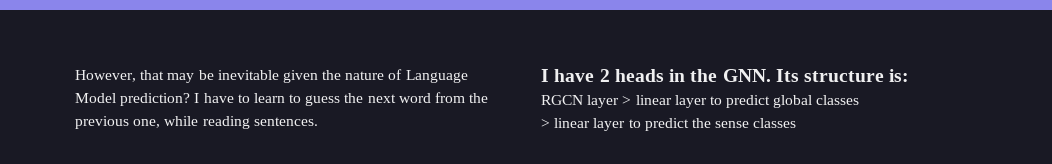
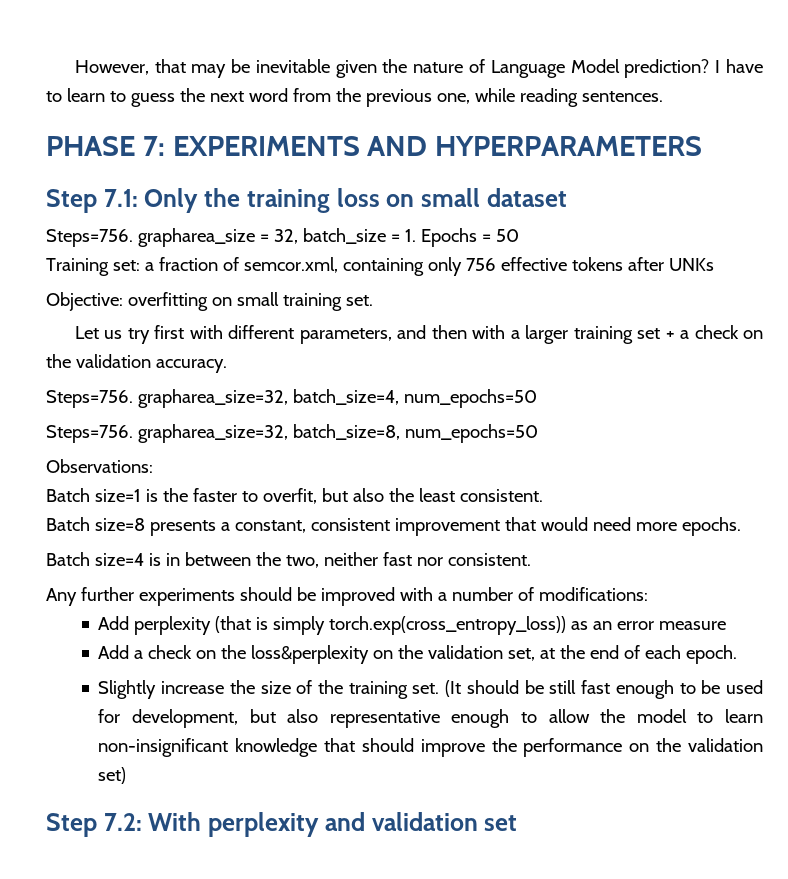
- I have 2 heads in the GNN. Its structure is:
- RGCN layer > linear layer to predict global classes
- > linear layer to predict the sense classes
+ PHASE 7: EXPERIMENTS AND HYPERPARAMETERS
+ Step 7.1: Only the training loss on small dataset
+ Steps=756. grapharea_size = 32, batch_size = 1. Epochs = 50
+ Training set: a fraction of semcor.xml, containing only 756 effective tokens after UNKs
+ Objective: overfitting on small training set.
+ Let us try first with different parameters, and then with a larger training set + a check on the validation accuracy.
+ Steps=756. grapharea_size=32, batch_size=4, num_epochs=50
+ Steps=756. grapharea_size=32, batch_size=8, num_epochs=50
+ Observations:
+ Batch size=1 is the faster to overfit, but also the least consistent.
+ Batch size=8 presents a constant, consistent improvement that would need more epochs.
+ Batch size=4 is in between the two, neither fast nor consistent.
+ Any further experiments should be improved with a number of modifications:
+ Add perplexity (that is simply torch.exp(cross_entropy_loss)) as an error measure
+ Add a check on the loss&perplexity on the validation set, at the end of each epoch.
+ Slightly increase the size of the training set. (It should be still fast enough to be used for development, but also representative enough to allow the model to learn non-insignificant knowledge that should improve the performance on the validation set)
+ Step 7.2: With perplexity and validation set

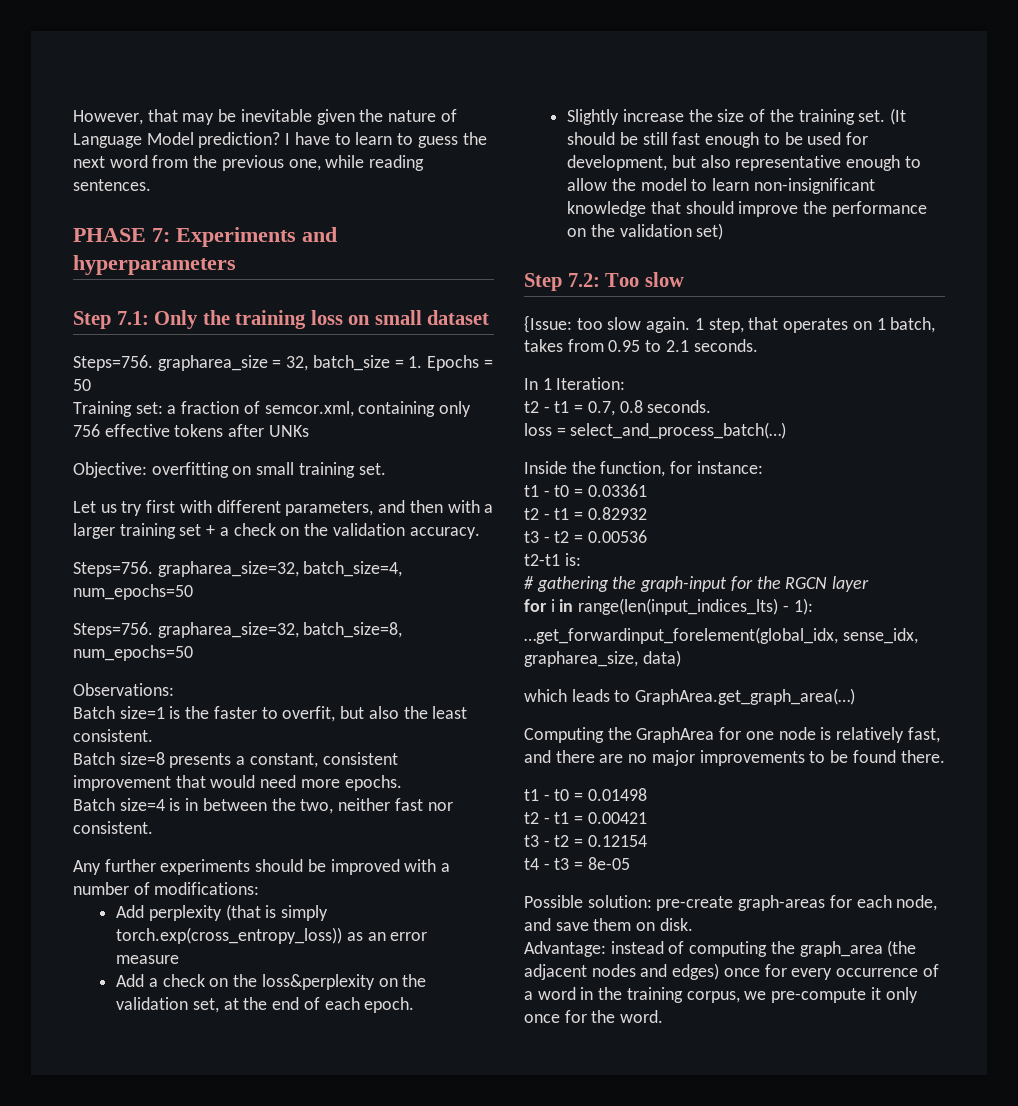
- PHASE 7: EXPERIMENTS AND HYPERPARAMETERS
+ PHASE 7: Experiments and hyperparameters
- Step 7.2: With perplexity and validation set
+ Step 7.2: Too slow
+ {Issue: too slow again. 1 step, that operates on 1 batch, takes from 0.95 to 2.1 seconds.
+ In 1 Iteration:
+ t2 - t1 = 0.7, 0.8 seconds.
+ loss = select_and_process_batch(…)
+ Inside the function, for instance:
+ t1 - t0 = 0.03361
+ t2 - t1 = 0.82932
+ t3 - t2 = 0.00536
+ t2-t1 is:
+ # gathering the graph-input for the RGCN layer
+ for i in range(len(input_indices_lts) - 1):
+ …get_forwardinput_forelement(global_idx, sense_idx, grapharea_size, data)
+ which leads to GraphArea.get_graph_area(…)
+ Computing the GraphArea for one node is relatively fast, and there are no major improvements to be found there.
+ t1 - t0 = 0.01498
+ t2 - t1 = 0.00421
+ t3 - t2 = 0.12154
+ t4 - t3 = 8e-05
+ Possible solution: pre-create graph-areas for each node, and save them on disk.
+ Advantage: instead of computing the graph_area (the adjacent nodes and edges) once for every occurrence of a word in the training corpus, we pre-compute it only once for the word.

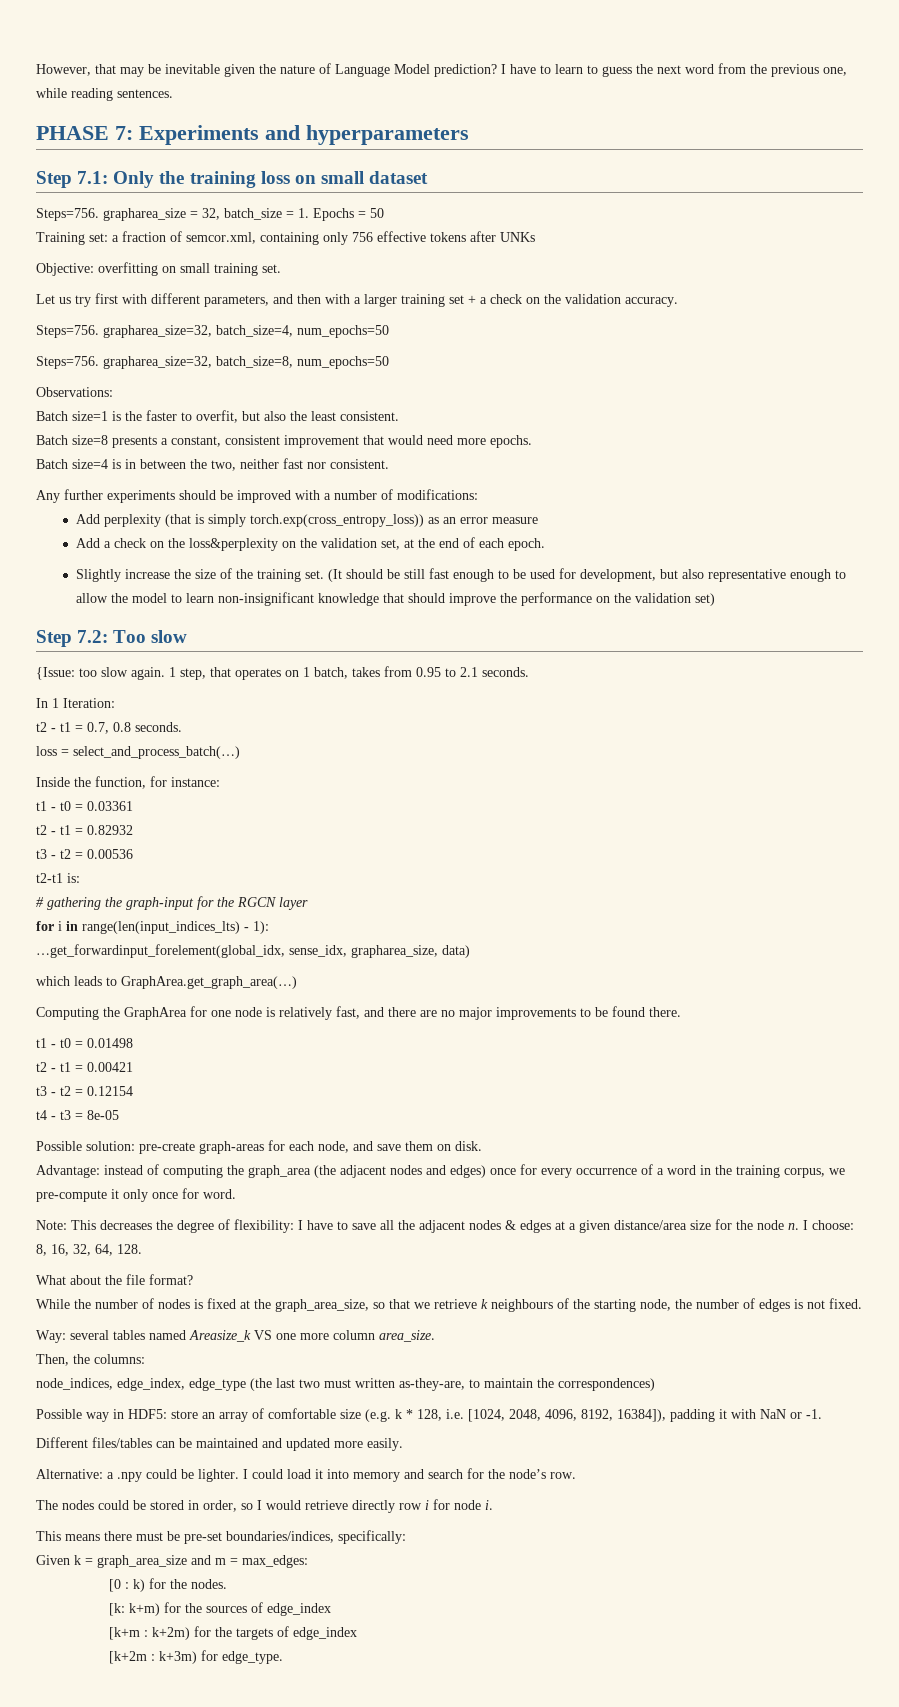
- Advantage: instead of computing the graph_area (the adjacent nodes and edges) once for every occurrence of a word in the training corpus, we pre-compute it only once for the word.
+ Advantage: instead of computing the graph_area (the adjacent nodes and edges) once for every occurrence of a word in the training corpus, we pre-compute it only once for word.
+ Note: This decreases the degree of flexibility: I have to save all the adjacent nodes & edges at a given distance/area size for the node n. I choose: 8, 16, 32, 64, 128.
+ What about the file format?
+ While the number of nodes is fixed at the graph_area_size, so that we retrieve k neighbours of the starting node, the number of edges is not fixed.
+ Way: several tables named Areasize_k VS one more column area_size.
+ Then, the columns:
+ node_indices, edge_index, edge_type (the last two must written as-they-are, to maintain the correspondences)
+ Possible way in HDF5: store an array of comfortable size (e.g. k * 128, i.e. [1024, 2048, 4096, 8192, 16384]), padding it with NaN or -1.
+ Different files/tables can be maintained and updated more easily.
+ Alternative: a .npy could be lighter. I could load it into memory and search for the node’s row.
+ The nodes could be stored in order, so I would retrieve directly row i for node i.
+ This means there must be pre-set boundaries/indices, specifically:
+ Given k = graph_area_size and m = max_edges:
+ [0 : k) for the nodes.
+ [k: k+m) for the sources of edge_index
+ [k+m : k+2m) for the targets of edge_index
+ [k+2m : k+3m) for edge_type.

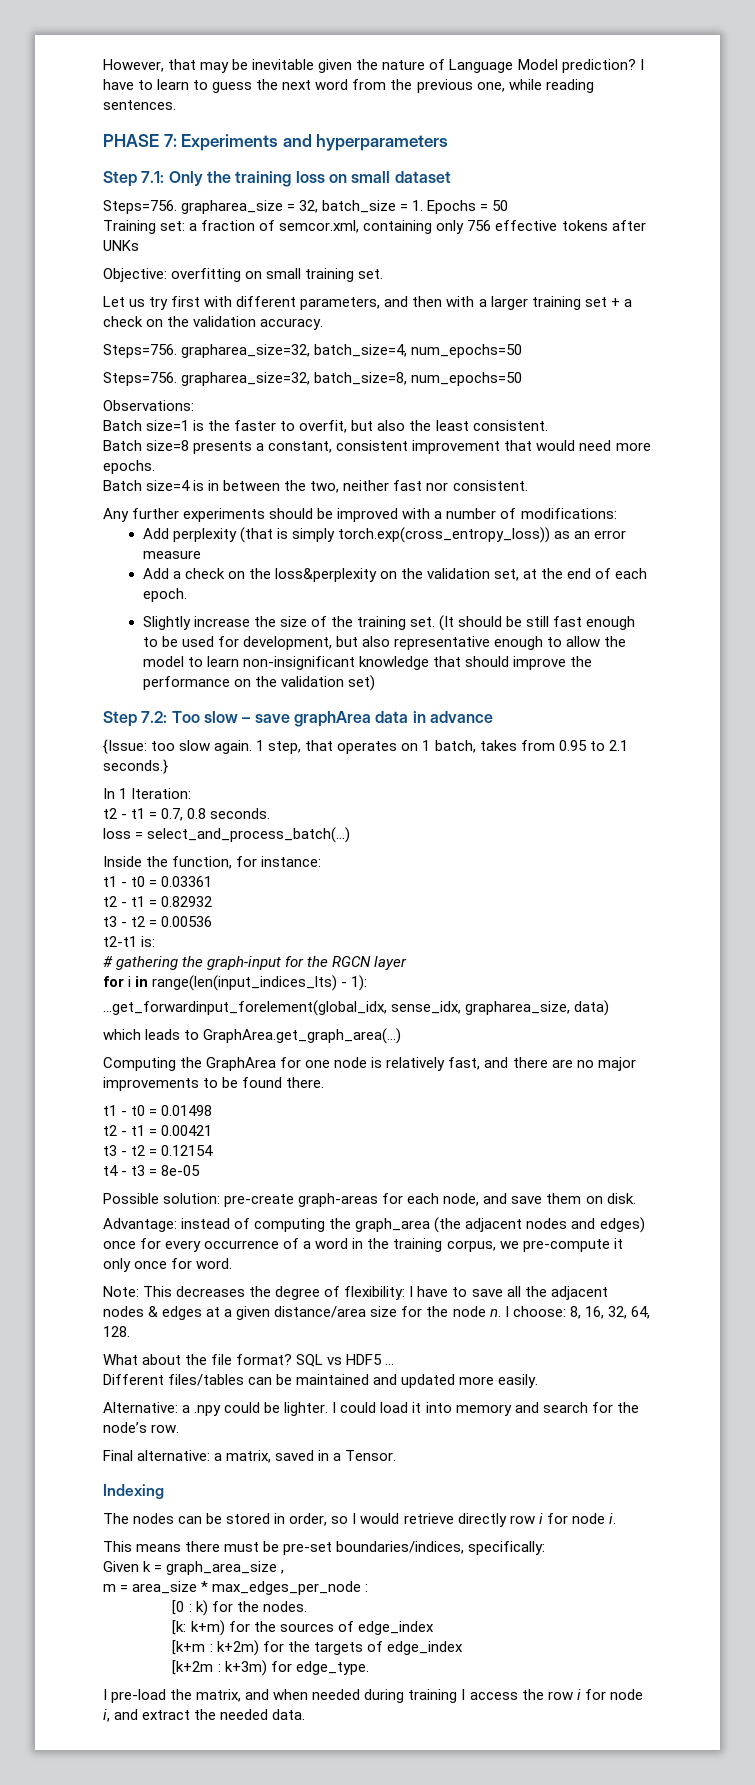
- Step 7.2: Too slow
+ Step 7.2: Too slow – save graphArea data in advance
- 1 step, that operates on 1 batch, takes from 0.95 to 2.1 seconds.
+ 1 step, that operates on 1 batch, takes from 0.95 to 2.1 seconds.}
- What about the file format?
- While the number of nodes is fixed at the graph_area_size, so that we retrieve k neighbours of the starting node, the number of edges is not fixed.
- Way: several tables named Areasize_k VS one more column area_size.
- Then, the columns:
- node_indices, edge_index, edge_type (the last two must written as-they-are, to maintain the correspondences)
- Possible way in HDF5: store an array of comfortable size (e.g. k * 128, i.e. [1024, 2048, 4096, 8192, 16384]), padding it with NaN or -1.
+ What about the file format? SQL vs HDF5 …
+ Final alternative: a matrix, saved in a Tensor.
+ Indexing
- The nodes could be stored in order, so I would retrieve directly row i for node i.
+ The nodes can be stored in order, so I would retrieve directly row i for node i.
- Given k = graph_area_size and m = max_edges:
+ Given k = graph_area_size ,
+ m = area_size * max_edges_per_node :
+ I pre-load the matrix, and when needed during training I access the row i for node i, and extract the needed data.

